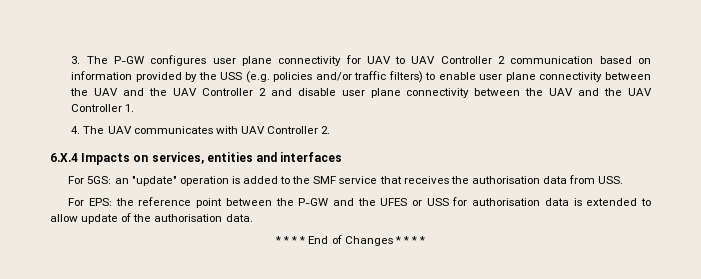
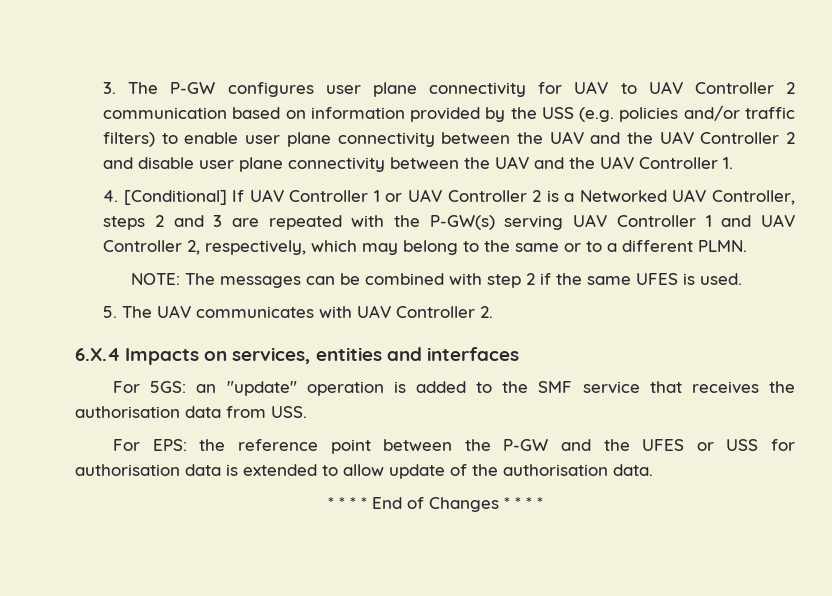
- 4. The UAV communicates with UAV Controller 2.
+ 4. [Conditional] If UAV Controller 1 or UAV Controller 2 is a Networked UAV Controller, steps 2 and 3 are repeated with the P-GW(s) serving UAV Controller 1 and UAV Controller 2, respectively, which may belong to the same or to a different PLMN.
+ NOTE: The messages can be combined with step 2 if the same UFES is used.
+ 5. The UAV communicates with UAV Controller 2.

